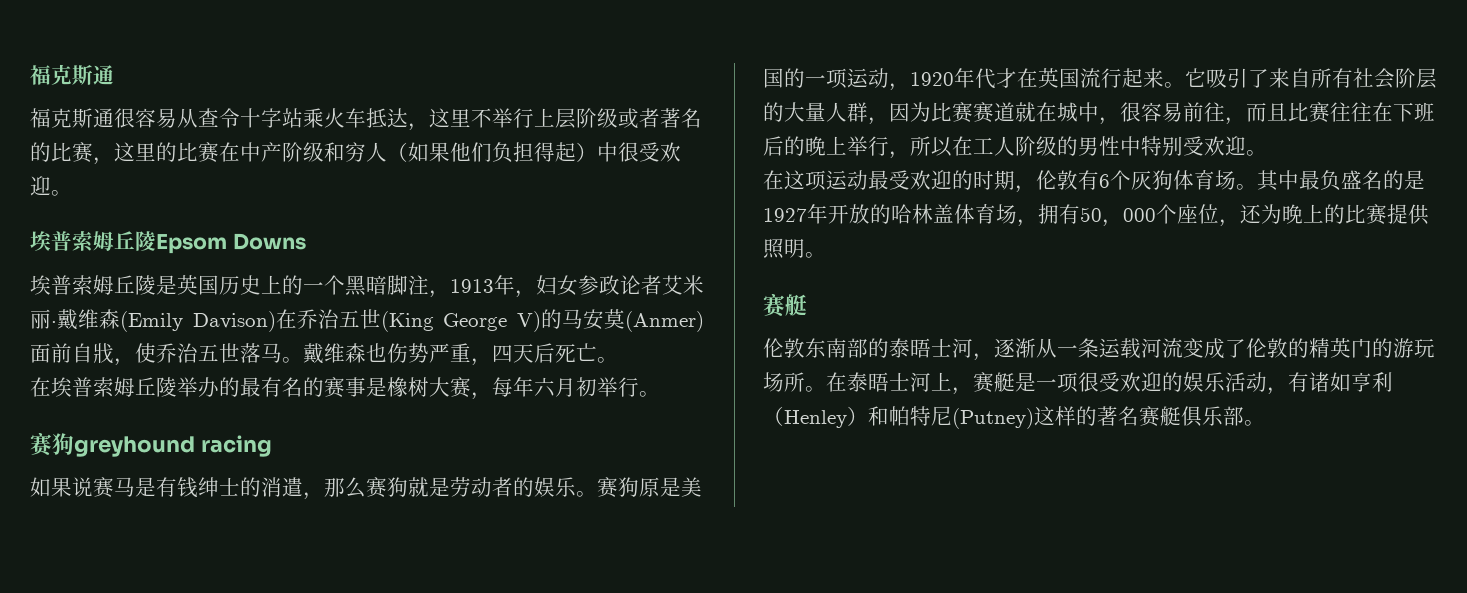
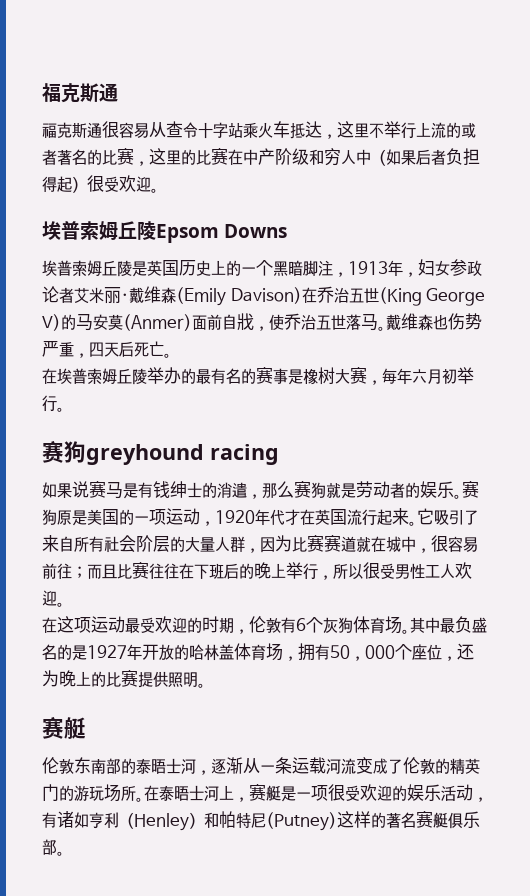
- 福克斯通很容易从查令十字站乘火车抵达，这里不举行上层阶级或者著名的比赛，这里的比赛在中产阶级和穷人（如果他们负担得起）中很受欢迎。
+ 福克斯通很容易从查令十字站乘火车抵达，这里不举行上流的或者著名的比赛，这里的比赛在中产阶级和穷人中（如果后者负担得起）很受欢迎。
- 它吸引了来自所有社会阶层的大量人群，因为比赛赛道就在城中，很容易前往，而且比赛往往在下班后的晚上举行，所以在工人阶级的男性中特别受欢迎。
+ 它吸引了来自所有社会阶层的大量人群，因为比赛赛道就在城中，很容易前往；而且比赛往往在下班后的晚上举行，所以很受男性工人欢迎。

